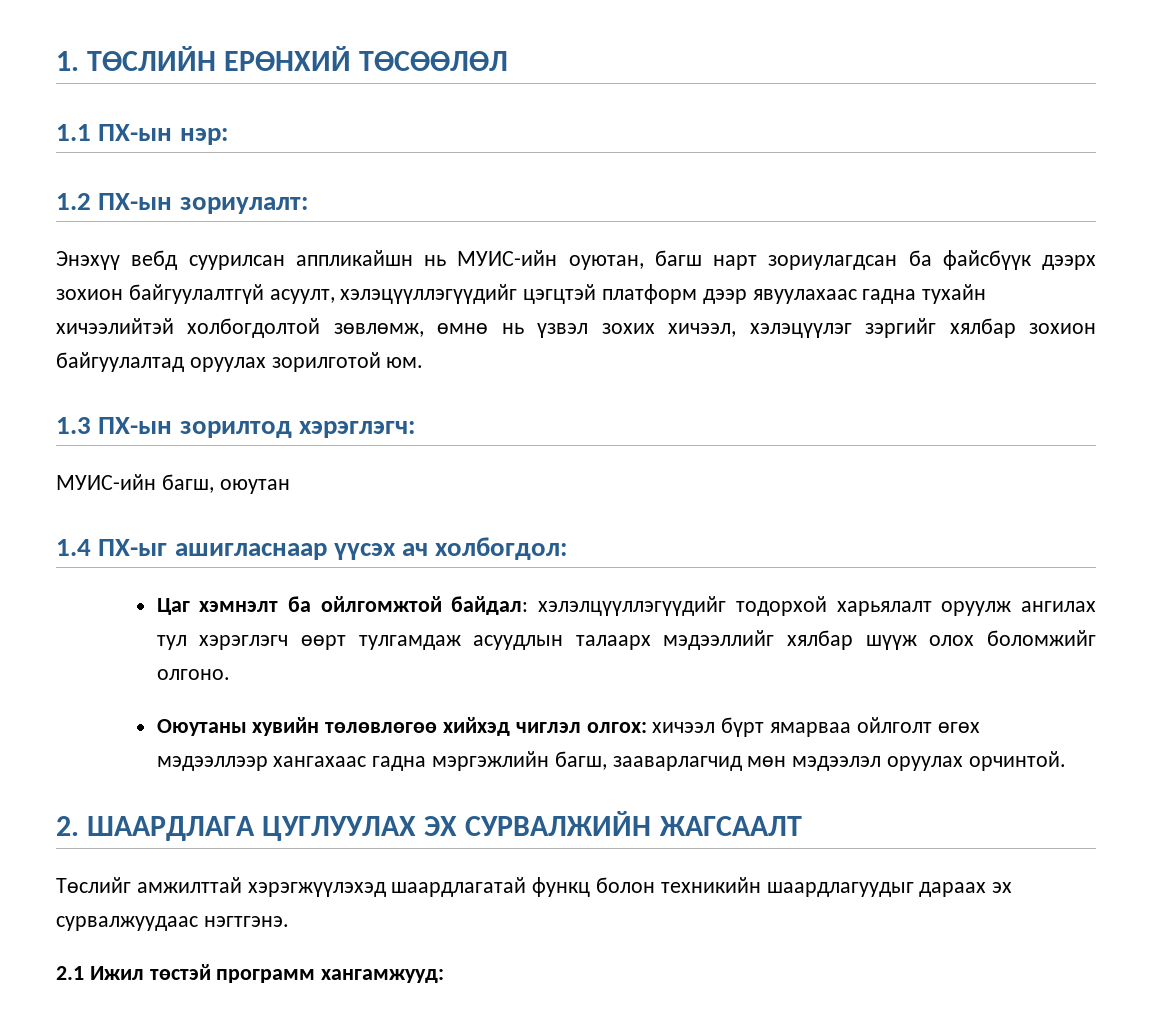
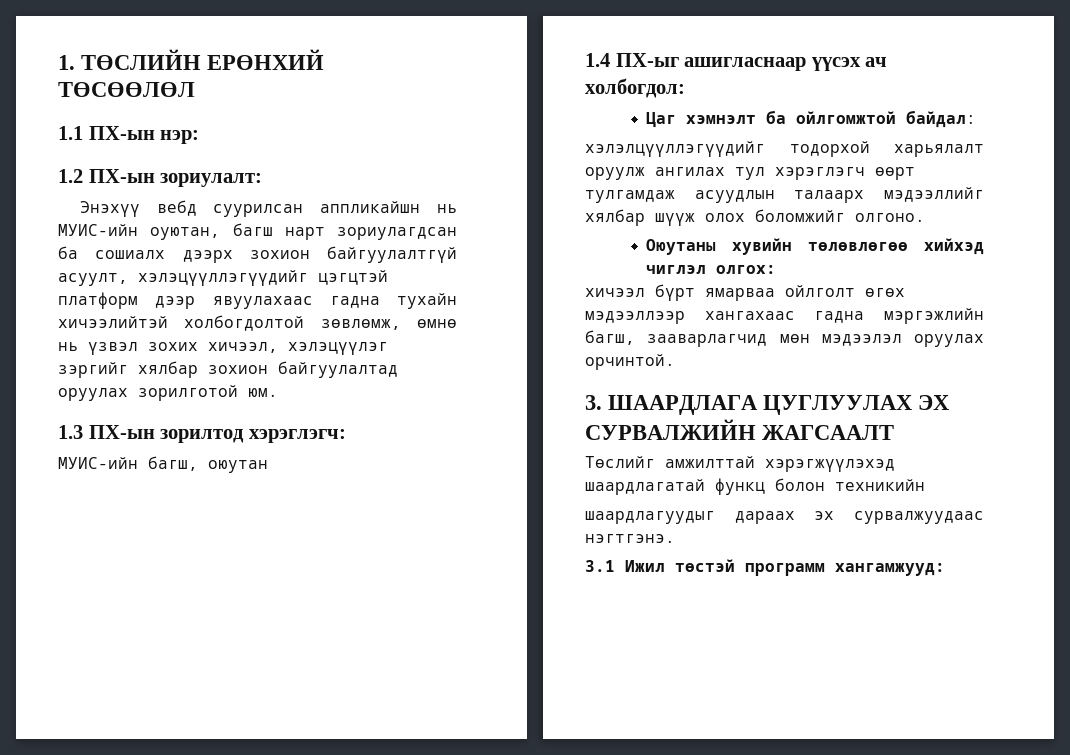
- Энэхүү вебд суурилсан аппликайшн нь МУИС-ийн оуютан, багш нарт зориулагдсан ба файсбүүк дээрх зохион байгуулалтгүй асуулт, хэлэцүүллэгүүдийг цэгцтэй платформ дээр явуулахаас гадна тухайн хичээлийтэй холбогдолтой зөвлөмж, өмнө нь үзвэл зохих хичээл, хэлэцүүлэг зэргийг хялбар зохион байгуулалтад оруулах зорилготой юм.
+ Энэхүү вебд суурилсан аппликайшн нь МУИС-ийн оуютан, багш нарт зориулагдсан ба сошиалx дээрх зохион байгуулалтгүй асуулт, хэлэцүүллэгүүдийг цэгцтэй платформ дээр явуулахаас гадна тухайн хичээлийтэй холбогдолтой зөвлөмж, өмнө нь үзвэл зохих хичээл, хэлэцүүлэг зэргийг хялбар зохион байгуулалтад оруулах зорилготой юм.
- Цаг хэмнэлт ба ойлгомжтой байдал: хэлэлцүүллэгүүдийг тодорхой харьялалт оруулж ангилах тул хэрэглэгч өөрт тулгамдаж асуудлын талаарх мэдээллийг хялбар шүүж олох боломжийг олгоно.
+ Цаг хэмнэлт ба ойлгомжтой байдал:
+ хэлэлцүүллэгүүдийг тодорхой харьялалт оруулж ангилах тул хэрэглэгч өөрт тулгамдаж асуудлын талаарх мэдээллийг хялбар шүүж олох боломжийг олгоно.
- Оюутаны хувийн төлөвлөгөө хийхэд чиглэл олгох: хичээл бүрт ямарваа ойлголт өгөх мэдээллээр хангахаас гадна мэргэжлийн багш, зааварлагчид мөн мэдээлэл оруулах орчинтой.
+ Оюутаны хувийн төлөвлөгөө хийхэд чиглэл олгох:
+ хичээл бүрт ямарваа ойлголт өгөх мэдээллээр хангахаас гадна мэргэжлийн багш, зааварлагчид мөн мэдээлэл оруулах орчинтой.
- 2. ШААРДЛАГА ЦУГЛУУЛАХ ЭХ СУРВАЛЖИЙН ЖАГСААЛТ
+ 3. ШААРДЛАГА ЦУГЛУУЛАХ ЭХ СУРВАЛЖИЙН ЖАГСААЛТ
- Төслийг амжилттай хэрэгжүүлэхэд шаардлагатай функц болон техникийн шаардлагуудыг дараах эх сурвалжуудаас нэгтгэнэ.
+ Төслийг амжилттай хэрэгжүүлэхэд шаардлагатай функц болон техникийн
+ шаардлагуудыг дараах эх сурвалжуудаас нэгтгэнэ.
- 2.1 Ижил төстэй программ хангамжууд:
+ 3.1 Ижил төстэй программ хангамжууд:

